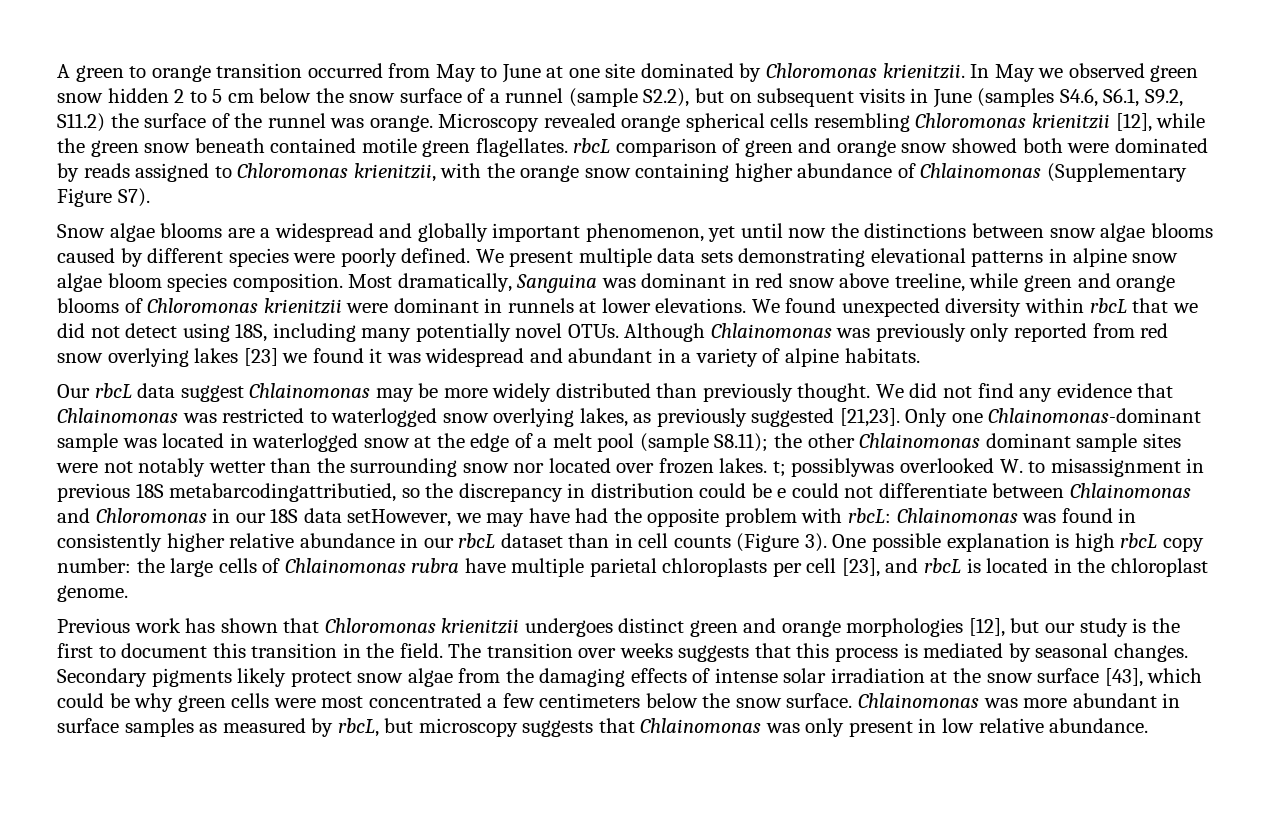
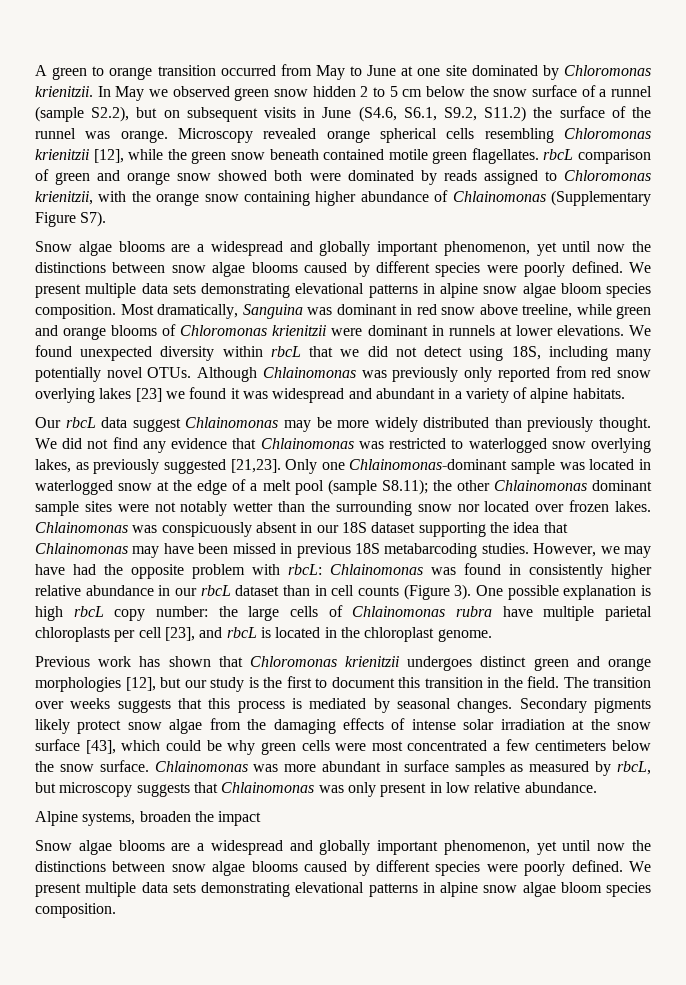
- In May we observed green snow hidden 2 to 5 cm below the snow surface of a runnel (sample S2.2), but on subsequent visits in June (samples S4.6, S6.1, S9.2, S11.2) the surface of the runnel was orange.
+ In May we observed green snow hidden 2 to 5 cm below the snow surface of a runnel (sample S2.2), but on subsequent visits in June (S4.6, S6.1, S9.2, S11.2) the surface of the runnel was orange.
- the other Chlainomonas dominant sample sites were not notably wetter than the surrounding snow nor located over frozen lakes. t; possiblywas overlooked W. to misassignment in previous 18S metabarcodingattributied, so the discrepancy in distribution could be e could not differentiate between Chlainomonas and Chloromonas in our 18S data setHowever, we may have had the opposite problem with rbcL:
+ the other Chlainomonas dominant sample sites were not notably wetter than the surrounding snow nor located over frozen lakes. Chlainomonas was conspicuously absent in our 18S dataset supporting the idea that Chlainomonas may have been missed in previous 18S metabarcoding studies. However, we may have had the opposite problem with rbcL:
+ Alpine systems, broaden the impact
+ Snow algae blooms are a widespread and globally important phenomenon, yet until now the distinctions between snow algae blooms caused by different species were poorly defined. We present multiple data sets demonstrating elevational patterns in alpine snow algae bloom species composition.

